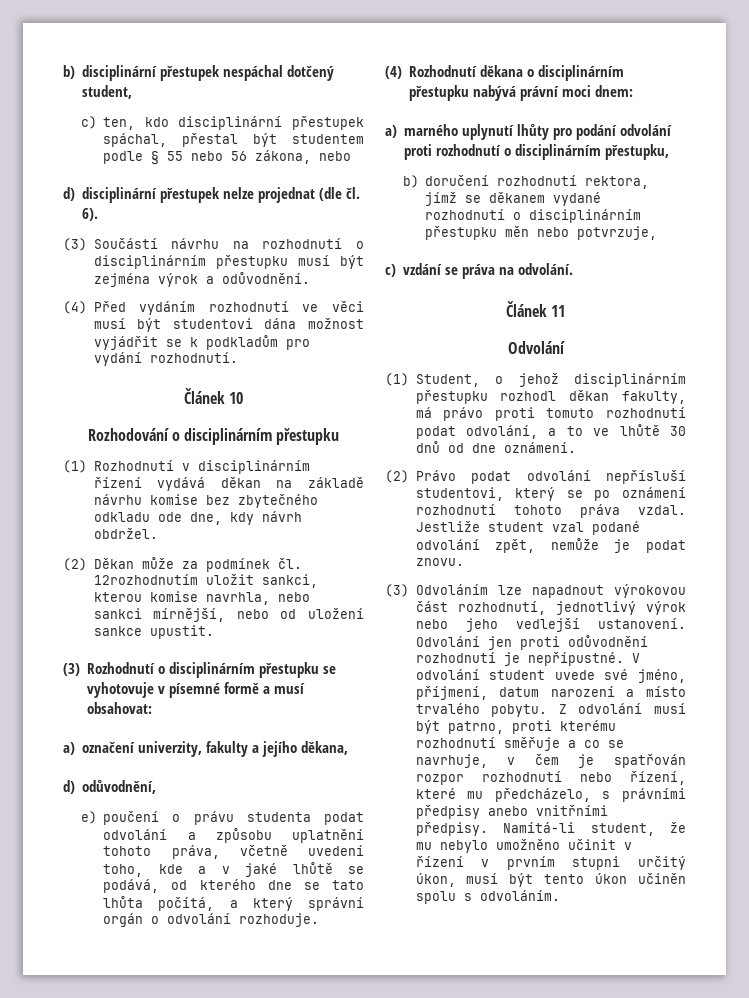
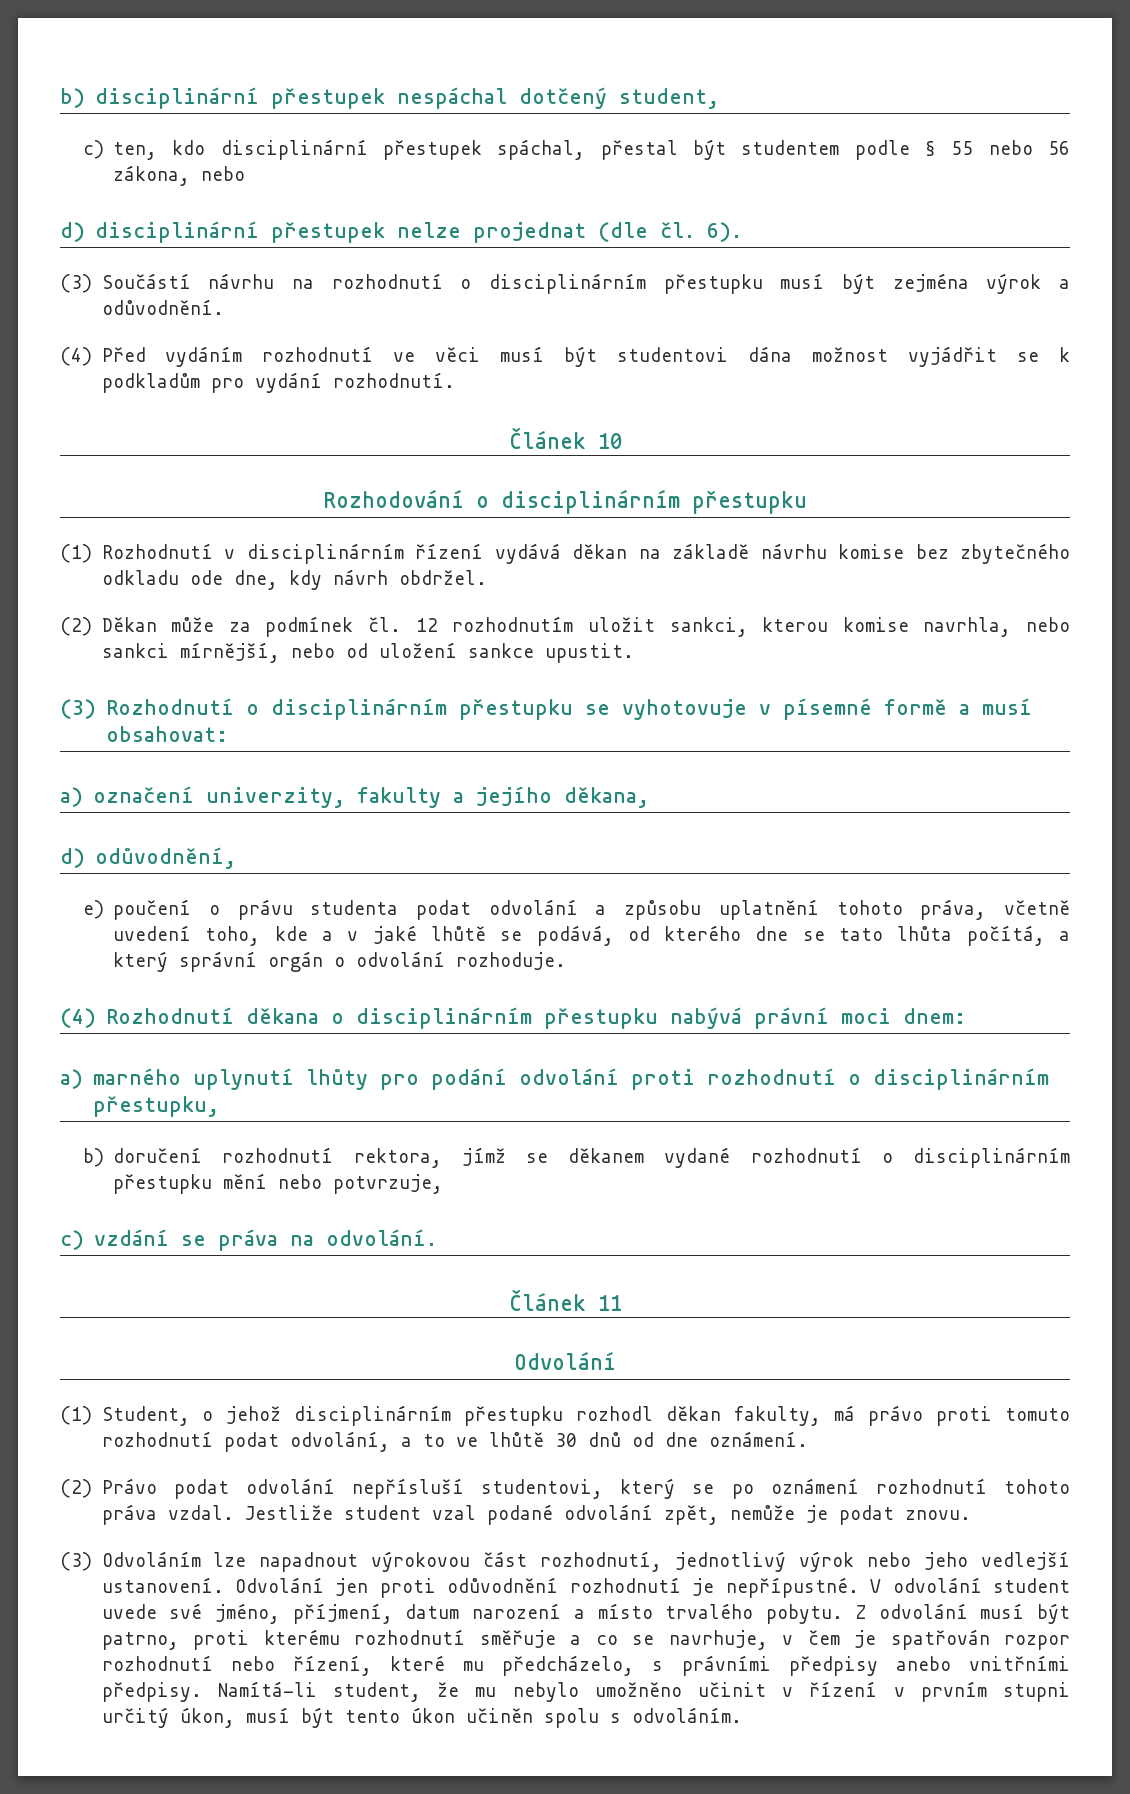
- (2) Děkan může za podmínek čl. 12rozhodnutím uložit sankci, kterou komise navrhla, nebo sankci mírnější, nebo od uložení sankce upustit.
+ (2) Děkan může za podmínek čl. 12 rozhodnutím uložit sankci, kterou komise navrhla, nebo sankci mírnější, nebo od uložení sankce upustit.
- b) doručení rozhodnutí rektora, jímž se děkanem vydané rozhodnutí o disciplinárním přestupku měn nebo potvrzuje,
+ b) doručení rozhodnutí rektora, jímž se děkanem vydané rozhodnutí o disciplinárním přestupku mění nebo potvrzuje,

